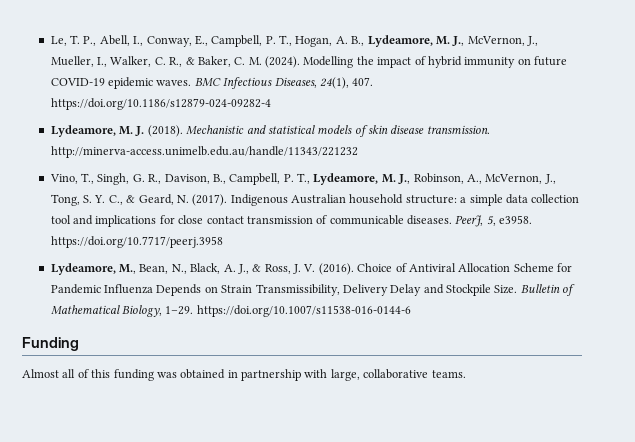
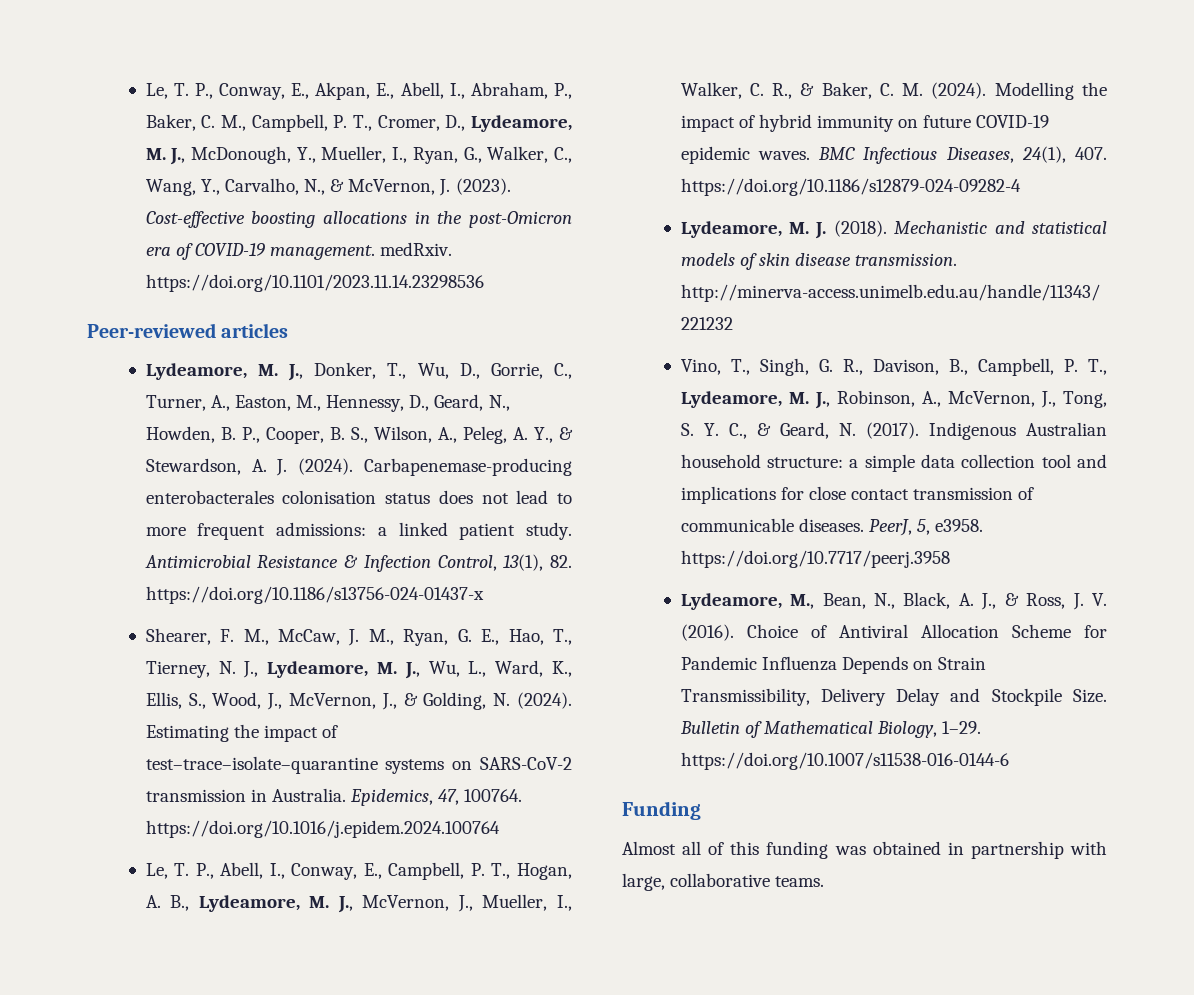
+ Le, T. P., Conway, E., Akpan, E., Abell, I., Abraham, P., Baker, C. M., Campbell, P. T., Cromer, D., Lydeamore, M. J., McDonough, Y., Mueller, I., Ryan, G., Walker, C., Wang, Y., Carvalho, N., & McVernon, J. (2023). Cost-effective boosting allocations in the post-Omicron era of COVID-19 management. medRxiv. https://doi.org/10.1101/2023.11.14.23298536
+ Peer-reviewed articles
+ Lydeamore, M. J., Donker, T., Wu, D., Gorrie, C., Turner, A., Easton, M., Hennessy, D., Geard, N., Howden, B. P., Cooper, B. S., Wilson, A., Peleg, A. Y., & Stewardson, A. J. (2024). Carbapenemase-producing enterobacterales colonisation status does not lead to more frequent admissions: a linked patient study. Antimicrobial Resistance & Infection Control, 13(1), 82. https://doi.org/10.1186/s13756-024-01437-x
+ Shearer, F. M., McCaw, J. M., Ryan, G. E., Hao, T., Tierney, N. J., Lydeamore, M. J., Wu, L., Ward, K., Ellis, S., Wood, J., McVernon, J., & Golding, N. (2024). Estimating the impact of test–trace–isolate–quarantine systems on SARS-CoV-2 transmission in Australia. Epidemics, 47, 100764. https://doi.org/10.1016/j.epidem.2024.100764

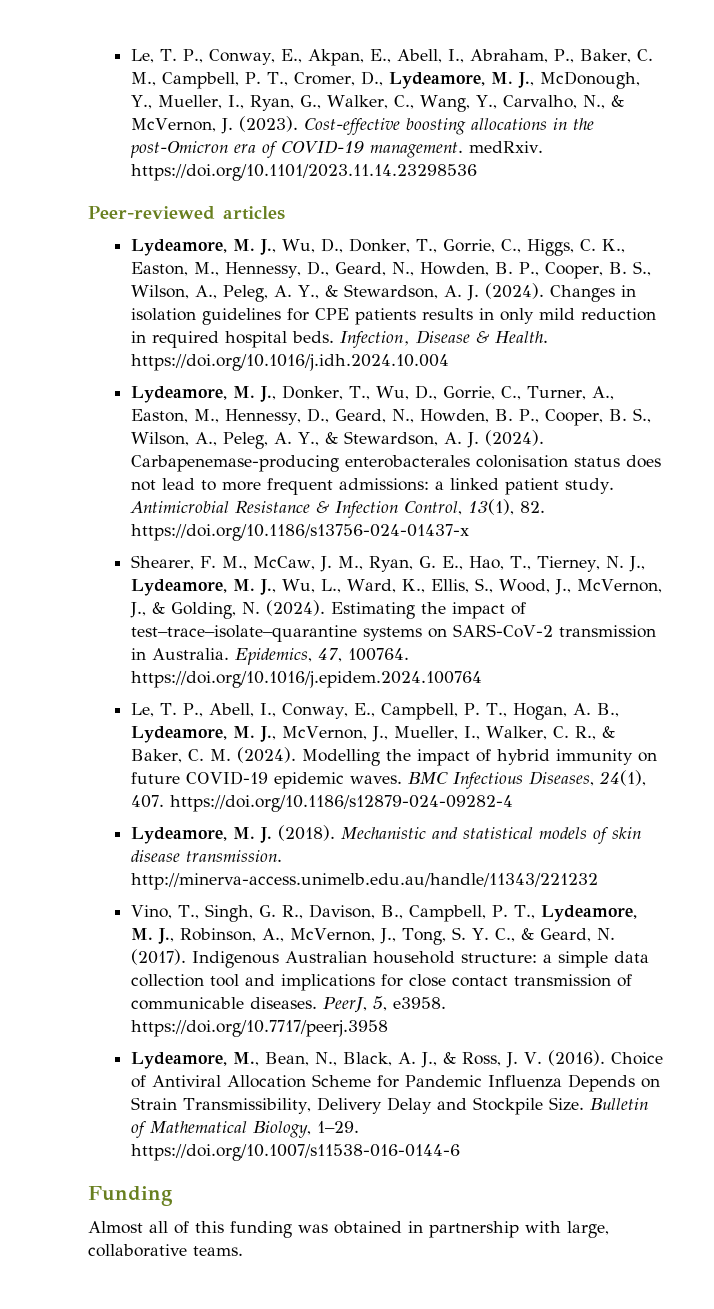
+ Lydeamore, M. J., Wu, D., Donker, T., Gorrie, C., Higgs, C. K., Easton, M., Hennessy, D., Geard, N., Howden, B. P., Cooper, B. S., Wilson, A., Peleg, A. Y., & Stewardson, A. J. (2024). Changes in isolation guidelines for CPE patients results in only mild reduction in required hospital beds. Infection, Disease & Health. https://doi.org/10.1016/j.idh.2024.10.004

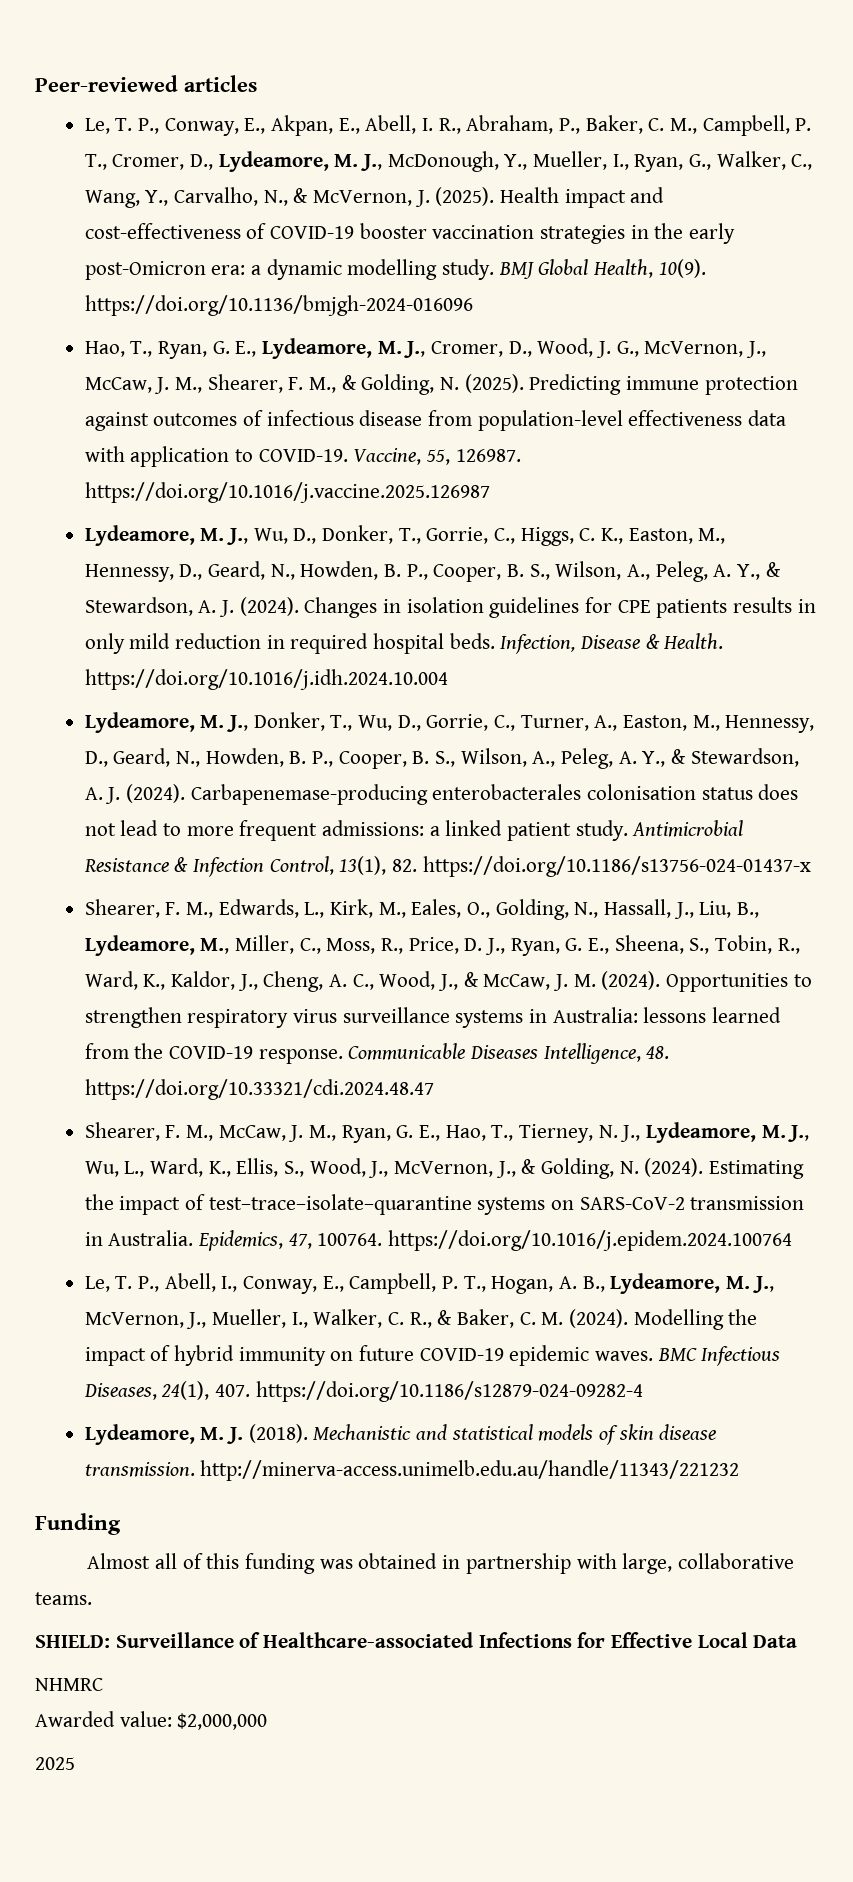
+ Peer-reviewed articles
- Le, T. P., Conway, E., Akpan, E., Abell, I., Abraham, P., Baker, C. M., Campbell, P. T., Cromer, D., Lydeamore, M. J., McDonough, Y., Mueller, I., Ryan, G., Walker, C., Wang, Y., Carvalho, N., & McVernon, J. (2023). Cost-effective boosting allocations in the post-Omicron era of COVID-19 management. medRxiv. https://doi.org/10.1101/2023.11.14.23298536
- Peer-reviewed articles
+ Le, T. P., Conway, E., Akpan, E., Abell, I. R., Abraham, P., Baker, C. M., Campbell, P. T., Cromer, D., Lydeamore, M. J., McDonough, Y., Mueller, I., Ryan, G., Walker, C., Wang, Y., Carvalho, N., & McVernon, J. (2025). Health impact and cost-effectiveness of COVID-19 booster vaccination strategies in the early post-Omicron era: a dynamic modelling study. BMJ Global Health, 10(9). https://doi.org/10.1136/bmjgh-2024-016096
+ Hao, T., Ryan, G. E., Lydeamore, M. J., Cromer, D., Wood, J. G., McVernon, J., McCaw, J. M., Shearer, F. M., & Golding, N. (2025). Predicting immune protection against outcomes of infectious disease from population-level effectiveness data with application to COVID-19. Vaccine, 55, 126987. https://doi.org/10.1016/j.vaccine.2025.126987
+ Shearer, F. M., Edwards, L., Kirk, M., Eales, O., Golding, N., Hassall, J., Liu, B., Lydeamore, M., Miller, C., Moss, R., Price, D. J., Ryan, G. E., Sheena, S., Tobin, R., Ward, K., Kaldor, J., Cheng, A. C., Wood, J., & McCaw, J. M. (2024). Opportunities to strengthen respiratory virus surveillance systems in Australia: lessons learned from the COVID-19 response. Communicable Diseases Intelligence, 48. https://doi.org/10.33321/cdi.2024.48.47
- Vino, T., Singh, G. R., Davison, B., Campbell, P. T., Lydeamore, M. J., Robinson, A., McVernon, J., Tong, S. Y. C., & Geard, N. (2017). Indigenous Australian household structure: a simple data collection tool and implications for close contact transmission of communicable diseases. PeerJ, 5, e3958. https://doi.org/10.7717/peerj.3958
- Lydeamore, M., Bean, N., Black, A. J., & Ross, J. V. (2016). Choice of Antiviral Allocation Scheme for Pandemic Influenza Depends on Strain Transmissibility, Delivery Delay and Stockpile Size. Bulletin of Mathematical Biology, 1–29. https://doi.org/10.1007/s11538-016-0144-6
+ SHIELD: Surveillance of Healthcare-associated Infections for Effective Local Data
+ NHMRC
+ Awarded value: $2,000,000
+ 2025

